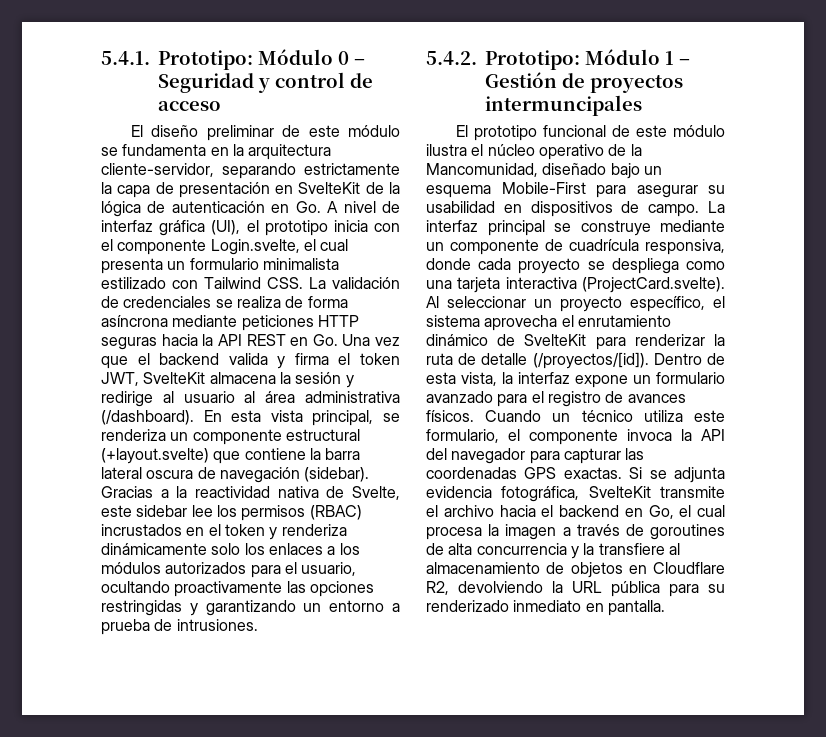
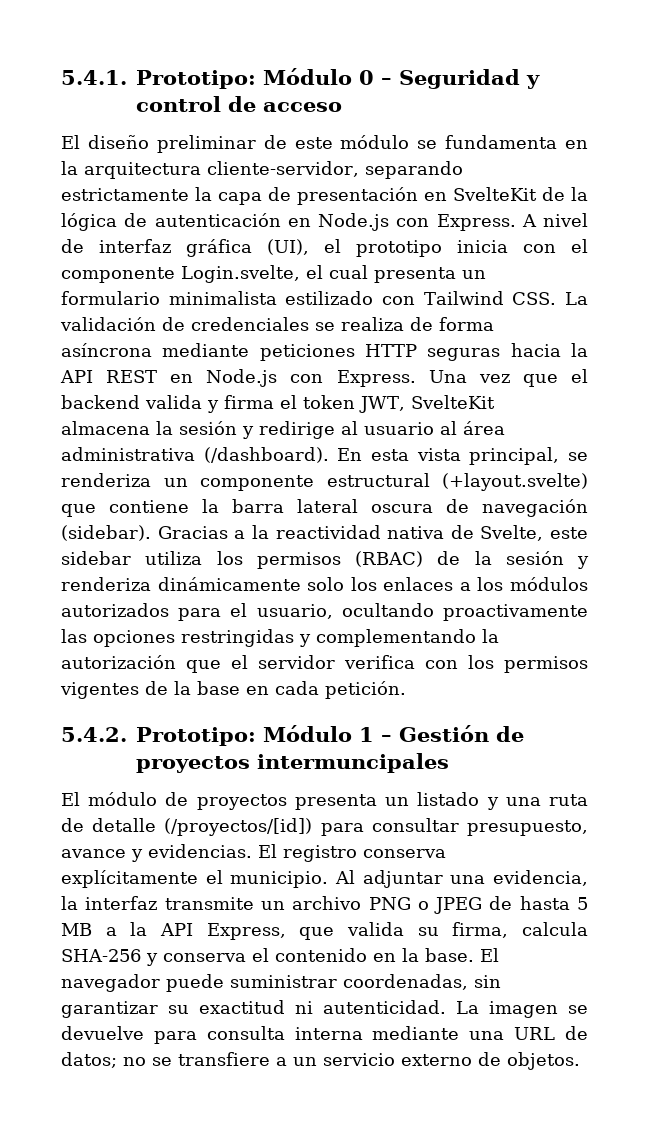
- El diseño preliminar de este módulo se fundamenta en la arquitectura cliente-servidor, separando estrictamente la capa de presentación en SvelteKit de la lógica de autenticación en Go. A nivel de interfaz gráfica (UI), el prototipo inicia con el componente Login.svelte, el cual presenta un formulario minimalista estilizado con Tailwind CSS. La validación de credenciales se realiza de forma asíncrona mediante peticiones HTTP seguras hacia la API REST en Go. Una vez que el backend valida y firma el token JWT, SvelteKit almacena la sesión y redirige al usuario al área administrativa (/dashboard).
+ El diseño preliminar de este módulo se fundamenta en la arquitectura cliente-servidor, separando estrictamente la capa de presentación en SvelteKit de la lógica de autenticación en Node.js con Express. A nivel de interfaz gráfica (UI), el prototipo inicia con el componente Login.svelte, el cual presenta un formulario minimalista estilizado con Tailwind CSS. La validación de credenciales se realiza de forma asíncrona mediante peticiones HTTP seguras hacia la API REST en Node.js con Express. Una vez que el backend valida y firma el token JWT, SvelteKit almacena la sesión y redirige al usuario al área administrativa (/dashboard).
- Gracias a la reactividad nativa de Svelte, este sidebar lee los permisos (RBAC) incrustados en el token y renderiza dinámicamente solo los enlaces a los módulos autorizados para el usuario, ocultando proactivamente las opciones restringidas y garantizando un entorno a prueba de intrusiones.
+ Gracias a la reactividad nativa de Svelte, este sidebar utiliza los permisos (RBAC) de la sesión y renderiza dinámicamente solo los enlaces a los módulos autorizados para el usuario, ocultando proactivamente las opciones restringidas y complementando la autorización que el servidor verifica con los permisos vigentes de la base en cada petición.
- El prototipo funcional de este módulo ilustra el núcleo operativo de la Mancomunidad, diseñado bajo un esquema Mobile-First para asegurar su usabilidad en dispositivos de campo. La interfaz principal se construye mediante un componente de cuadrícula responsiva, donde cada proyecto se despliega como una tarjeta interactiva (ProjectCard.svelte). Al seleccionar un proyecto específico, el sistema aprovecha el enrutamiento dinámico de SvelteKit para renderizar la ruta de detalle (/proyectos/[id]). Dentro de esta vista, la interfaz expone un formulario avanzado para el registro de avances físicos. Cuando un técnico utiliza este formulario, el componente invoca la API del navegador para capturar las coordenadas GPS exactas. Si se adjunta evidencia fotográfica, SvelteKit transmite el archivo hacia el backend en Go, el cual procesa la imagen a través de goroutines de alta concurrencia y la transfiere al almacenamiento de objetos en Cloudflare R2, devolviendo la URL pública para su renderizado inmediato en pantalla.
+ El módulo de proyectos presenta un listado y una ruta de detalle (/proyectos/[id]) para consultar presupuesto, avance y evidencias. El registro conserva explícitamente el municipio. Al adjuntar una evidencia, la interfaz transmite un archivo PNG o JPEG de hasta 5 MB a la API Express, que valida su firma, calcula SHA-256 y conserva el contenido en la base. El navegador puede suministrar coordenadas, sin garantizar su exactitud ni autenticidad. La imagen se devuelve para consulta interna mediante una URL de datos; no se transfiere a un servicio externo de objetos.

